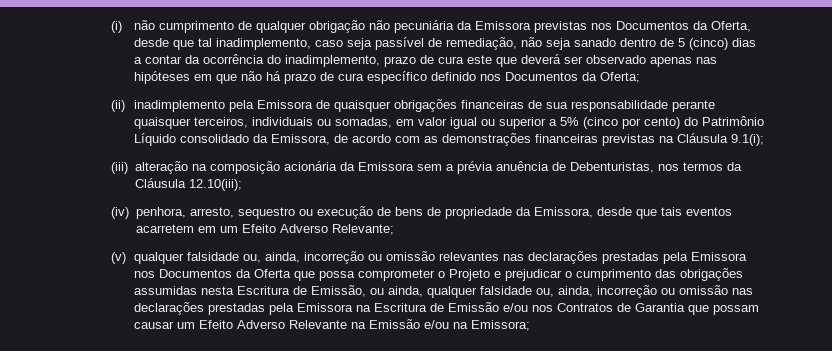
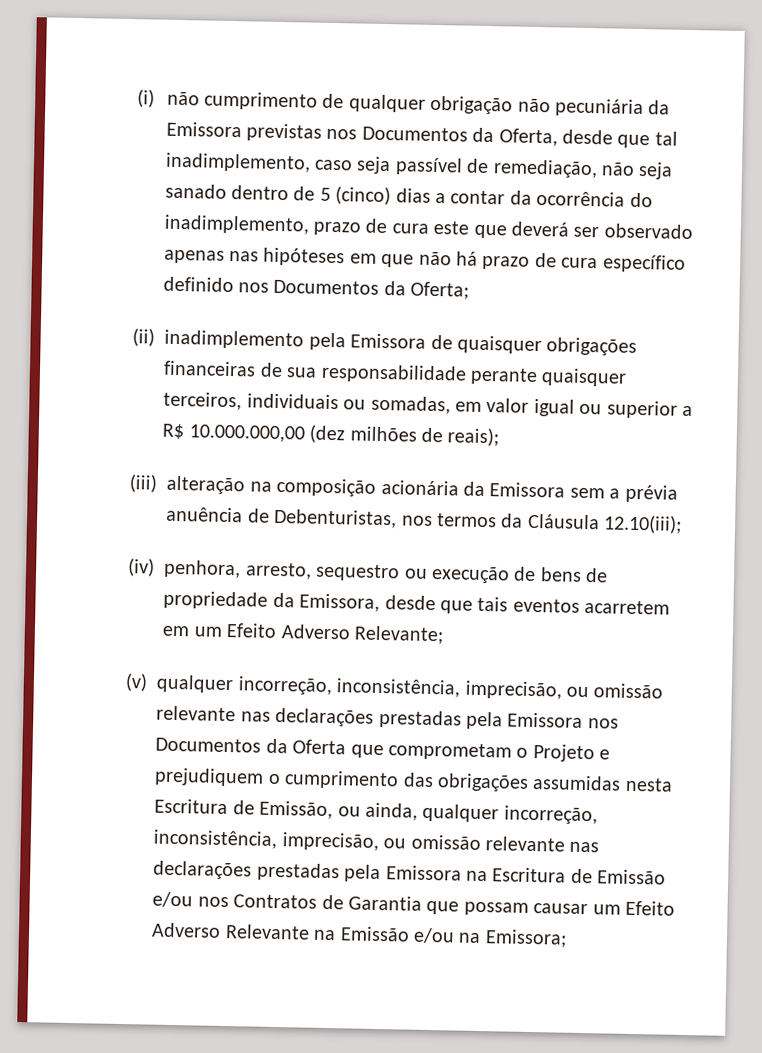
- (ii) inadimplemento pela Emissora de quaisquer obrigações financeiras de sua responsabilidade perante quaisquer terceiros, individuais ou somadas, em valor igual ou superior a 5% (cinco por cento) do Patrimônio Líquido consolidado da Emissora, de acordo com as demonstrações financeiras previstas na Cláusula 9.1(i);
+ (ii) inadimplemento pela Emissora de quaisquer obrigações financeiras de sua responsabilidade perante quaisquer terceiros, individuais ou somadas, em valor igual ou superior a R$ 10.000.000,00 (dez milhões de reais);
- (v) qualquer falsidade ou, ainda, incorreção ou omissão relevantes nas declarações prestadas pela Emissora nos Documentos da Oferta que possa comprometer o Projeto e prejudicar o cumprimento das obrigações assumidas nesta Escritura de Emissão, ou ainda, qualquer falsidade ou, ainda, incorreção ou omissão nas declarações prestadas pela Emissora na Escritura de Emissão e/ou nos Contratos de Garantia que possam causar um Efeito Adverso Relevante na Emissão e/ou na Emissora;
+ (v) qualquer incorreção, inconsistência, imprecisão, ou omissão relevante nas declarações prestadas pela Emissora nos Documentos da Oferta que comprometam o Projeto e prejudiquem o cumprimento das obrigações assumidas nesta Escritura de Emissão, ou ainda, qualquer incorreção, inconsistência, imprecisão, ou omissão relevante nas declarações prestadas pela Emissora na Escritura de Emissão e/ou nos Contratos de Garantia que possam causar um Efeito Adverso Relevante na Emissão e/ou na Emissora;

